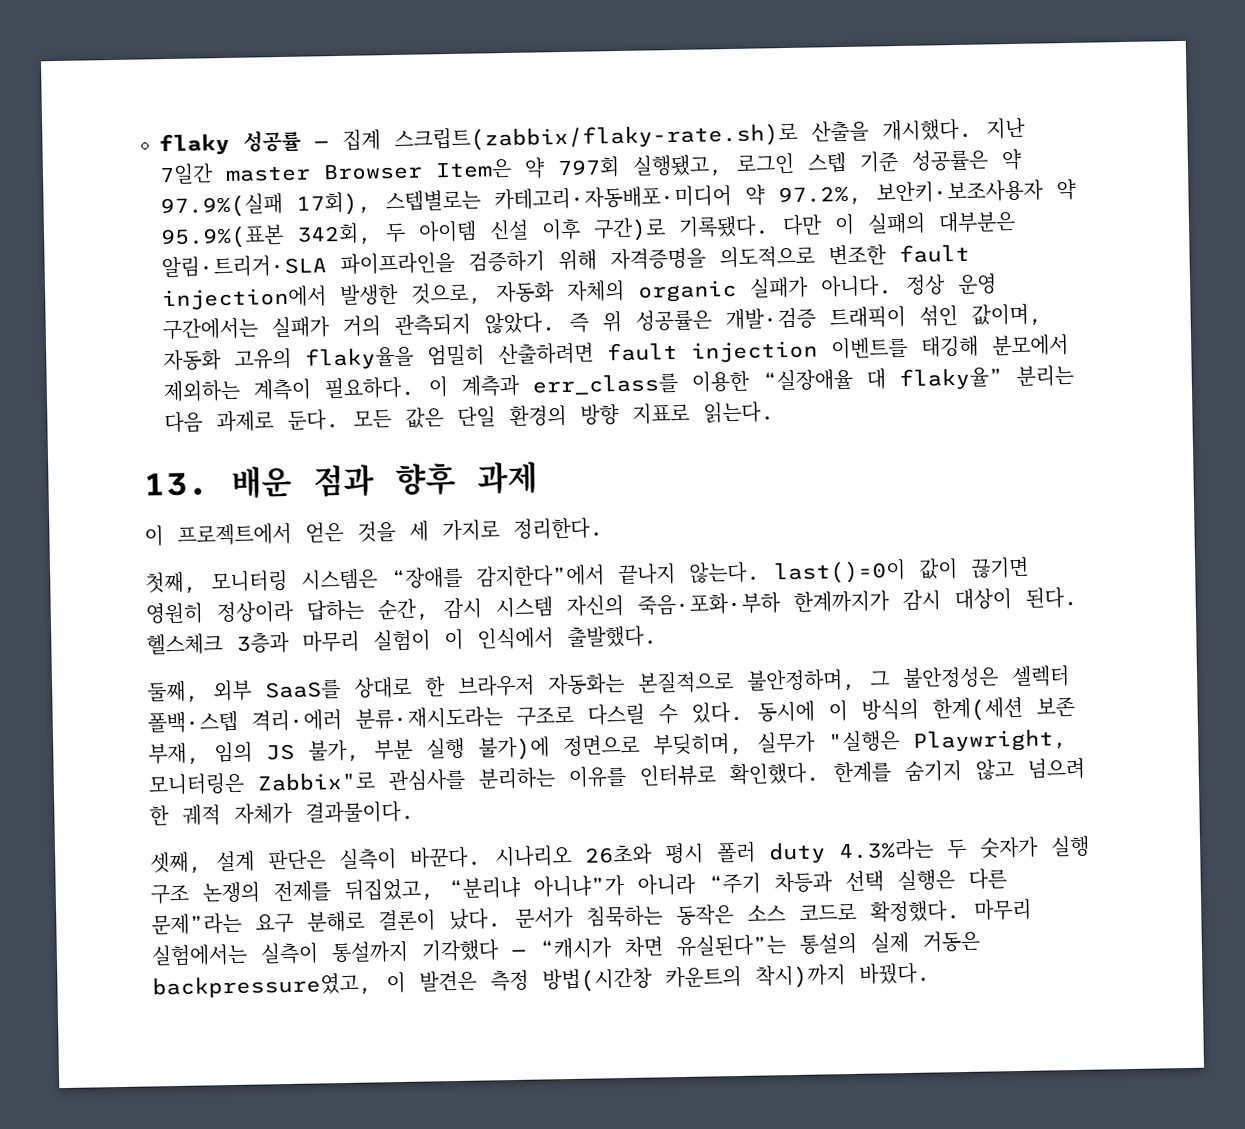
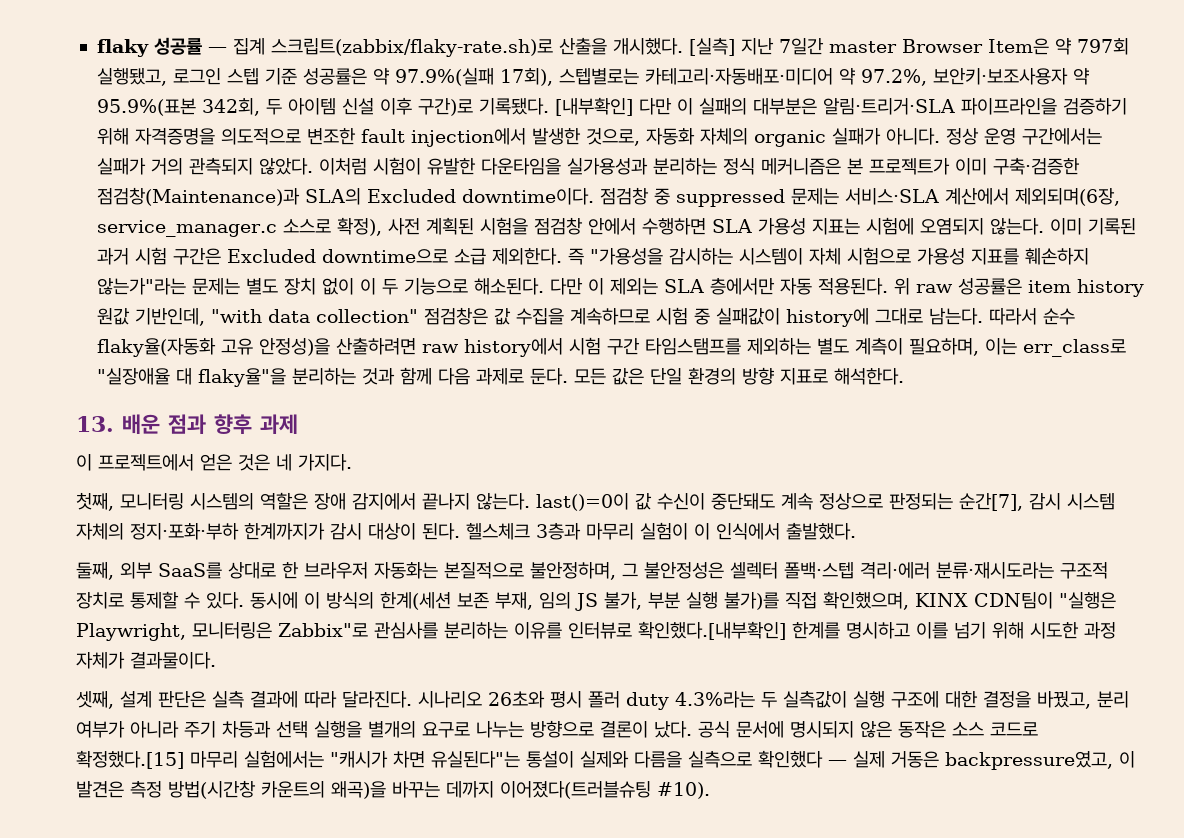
- 지난 7일간 master Browser Item은 약 797회 실행됐고, 로그인 스텝 기준 성공률은 약 97.9%(실패 17회), 스텝별로는 카테고리·자동배포·미디어 약 97.2%, 보안키·보조사용자 약 95.9%(표본 342회, 두 아이템 신설 이후 구간)로 기록됐다.
+ [실측] 지난 7일간 master Browser Item은 약 797회 실행됐고, 로그인 스텝 기준 성공률은 약 97.9%(실패 17회), 스텝별로는 카테고리·자동배포·미디어 약 97.2%, 보안키·보조사용자 약 95.9%(표본 342회, 두 아이템 신설 이후 구간)로 기록됐다.
- 다만 이 실패의 대부분은 알림·트리거·SLA 파이프라인을 검증하기 위해 자격증명을 의도적으로 변조한 fault injection에서 발생한 것으로, 자동화 자체의 organic 실패가 아니다.
+ [내부확인] 다만 이 실패의 대부분은 알림·트리거·SLA 파이프라인을 검증하기 위해 자격증명을 의도적으로 변조한 fault injection에서 발생한 것으로, 자동화 자체의 organic 실패가 아니다.
- 즉 위 성공률은 개발·검증 트래픽이 섞인 값이며, 자동화 고유의 flaky율을 엄밀히 산출하려면 fault injection 이벤트를 태깅해 분모에서 제외하는 계측이 필요하다. 이 계측과 err_class를 이용한 “실장애율 대 flaky율” 분리는 다음 과제로 둔다.
+ 이처럼 시험이 유발한 다운타임을 실가용성과 분리하는 정식 메커니즘은 본 프로젝트가 이미 구축·검증한 점검창(Maintenance)과 SLA의 Excluded downtime이다. 점검창 중 suppressed 문제는 서비스·SLA 계산에서 제외되며(6장, service_manager.c 소스로 확정), 사전 계획된 시험을 점검창 안에서 수행하면 SLA 가용성 지표는 시험에 오염되지 않는다. 이미 기록된 과거 시험 구간은 Excluded downtime으로 소급 제외한다. 즉 "가용성을 감시하는 시스템이 자체 시험으로 가용성 지표를 훼손하지 않는가"라는 문제는 별도 장치 없이 이 두 기능으로 해소된다. 다만 이 제외는 SLA 층에서만 자동 적용된다. 위 raw 성공률은 item history 원값 기반인데, "with data collection" 점검창은 값 수집을 계속하므로 시험 중 실패값이 history에 그대로 남는다. 따라서 순수 flaky율(자동화 고유 안정성)을 산출하려면 raw history에서 시험 구간 타임스탬프를 제외하는 별도 계측이 필요하며, 이는 err_class로 "실장애율 대 flaky율"을 분리하는 것과 함께 다음 과제로 둔다.
- 모든 값은 단일 환경의 방향 지표로 읽는다.
+ 모든 값은 단일 환경의 방향 지표로 해석한다.
- 이 프로젝트에서 얻은 것을 세 가지로 정리한다.
- 첫째, 모니터링 시스템은 “장애를 감지한다”에서 끝나지 않는다. last()=0이 값이 끊기면 영원히 정상이라 답하는 순간, 감시 시스템 자신의 죽음·포화·부하 한계까지가 감시 대상이 된다.
+ 이 프로젝트에서 얻은 것은 네 가지다.
+ 첫째, 모니터링 시스템의 역할은 장애 감지에서 끝나지 않는다. last()=0이 값 수신이 중단돼도 계속 정상으로 판정되는 순간[7], 감시 시스템 자체의 정지·포화·부하 한계까지가 감시 대상이 된다.
- 둘째, 외부 SaaS를 상대로 한 브라우저 자동화는 본질적으로 불안정하며, 그 불안정성은 셀렉터 폴백·스텝 격리·에러 분류·재시도라는 구조로 다스릴 수 있다.
+ 둘째, 외부 SaaS를 상대로 한 브라우저 자동화는 본질적으로 불안정하며, 그 불안정성은 셀렉터 폴백·스텝 격리·에러 분류·재시도라는 구조적 장치로 통제할 수 있다.
- 동시에 이 방식의 한계(세션 보존 부재, 임의 JS 불가, 부분 실행 불가)에 정면으로 부딪히며, 실무가 "실행은 Playwright, 모니터링은 Zabbix"로 관심사를 분리하는 이유를 인터뷰로 확인했다. 한계를 숨기지 않고 넘으려 한 궤적 자체가 결과물이다.
+ 동시에 이 방식의 한계(세션 보존 부재, 임의 JS 불가, 부분 실행 불가)를 직접 확인했으며, KINX CDN팀이 "실행은 Playwright, 모니터링은 Zabbix"로 관심사를 분리하는 이유를 인터뷰로 확인했다.[내부확인] 한계를 명시하고 이를 넘기 위해 시도한 과정 자체가 결과물이다.
- 셋째, 설계 판단은 실측이 바꾼다.
+ 셋째, 설계 판단은 실측 결과에 따라 달라진다.
- 시나리오 26초와 평시 폴러 duty 4.3%라는 두 숫자가 실행 구조 논쟁의 전제를 뒤집었고, “분리냐 아니냐”가 아니라 “주기 차등과 선택 실행은 다른 문제”라는 요구 분해로 결론이 났다. 문서가 침묵하는 동작은 소스 코드로 확정했다. 마무리 실험에서는 실측이 통설까지 기각했다 — “캐시가 차면 유실된다”는 통설의 실제 거동은 backpressure였고, 이 발견은 측정 방법(시간창 카운트의 착시)까지 바꿨다.
+ 시나리오 26초와 평시 폴러 duty 4.3%라는 두 실측값이 실행 구조에 대한 결정을 바꿨고, 분리 여부가 아니라 주기 차등과 선택 실행을 별개의 요구로 나누는 방향으로 결론이 났다. 공식 문서에 명시되지 않은 동작은 소스 코드로 확정했다.[15] 마무리 실험에서는 "캐시가 차면 유실된다"는 통설이 실제와 다름을 실측으로 확인했다 — 실제 거동은 backpressure였고, 이 발견은 측정 방법(시간창 카운트의 왜곡)을 바꾸는 데까지 이어졌다(트러블슈팅 #10).

